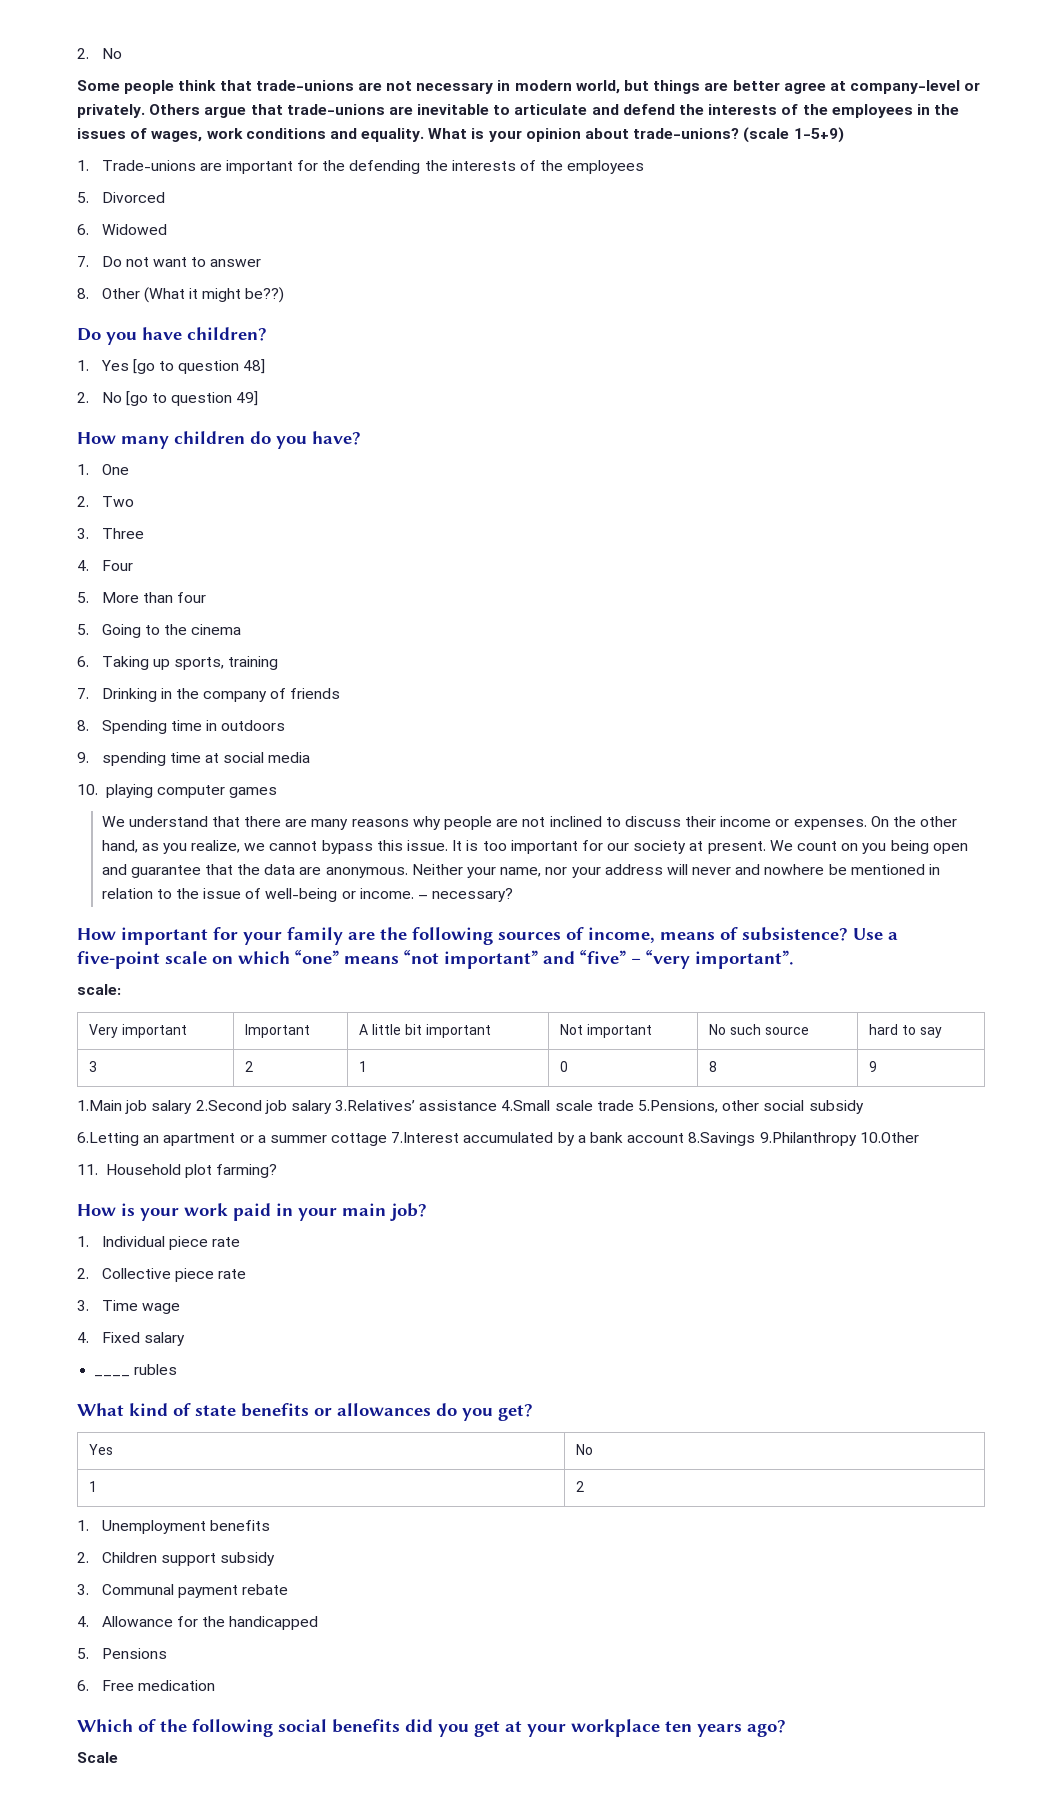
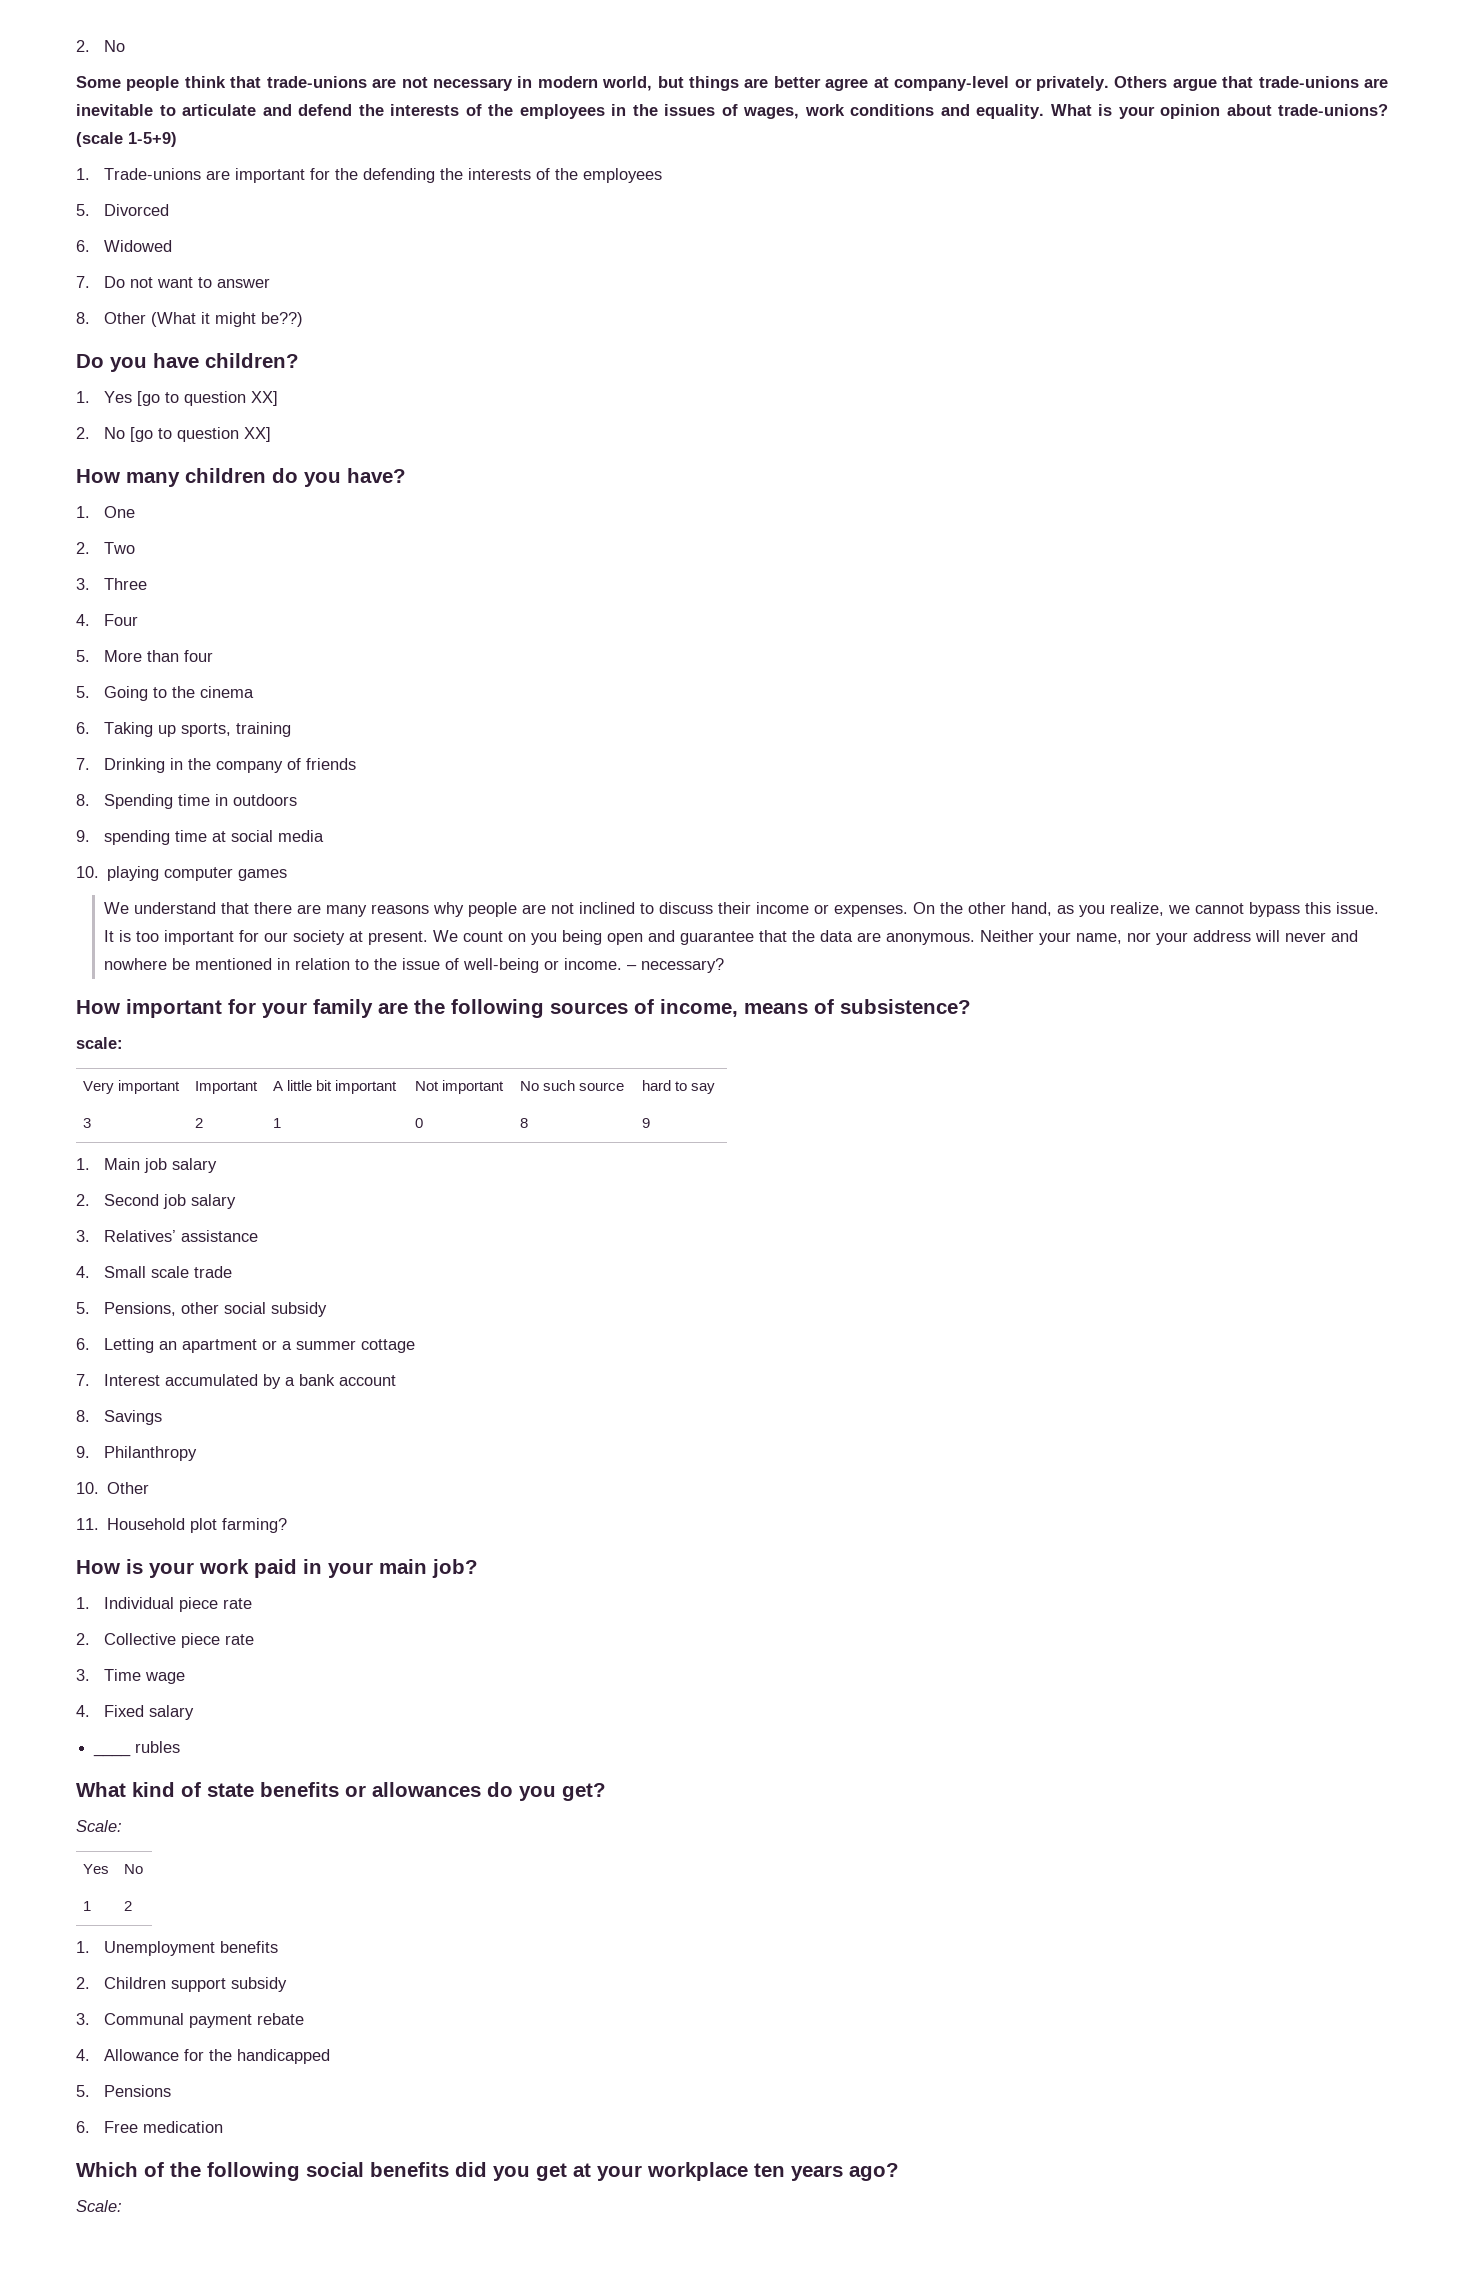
- 1. Yes [go to question 48]
+ 1. Yes [go to question XX]
- 2. No [go to question 49]
+ 2. No [go to question XX]
- Use a five-point scale on which “one” means “not important” and “five” – “very important”.
- 1.Main job salary 2.Second job salary 3.Relatives’ assistance 4.Small scale trade 5.Pensions, other social subsidy
+ 1. Main job salary
+ 2. Second job salary
+ 3. Relatives’ assistance
+ 4. Small scale trade
+ 5. Pensions, other social subsidy
- 6.Letting an apartment or a summer cottage 7.Interest accumulated by a bank account 8.Savings 9.Philanthropy 10.Other
+ 6. Letting an apartment or a summer cottage
+ 7. Interest accumulated by a bank account
+ 8. Savings
+ 9. Philanthropy
+ 10. Other
  What kind of state benefits or allowances do you get?
+ Scale:
  Which of the following social benefits did you get at your workplace ten years ago?
- Scale
+ Scale:

